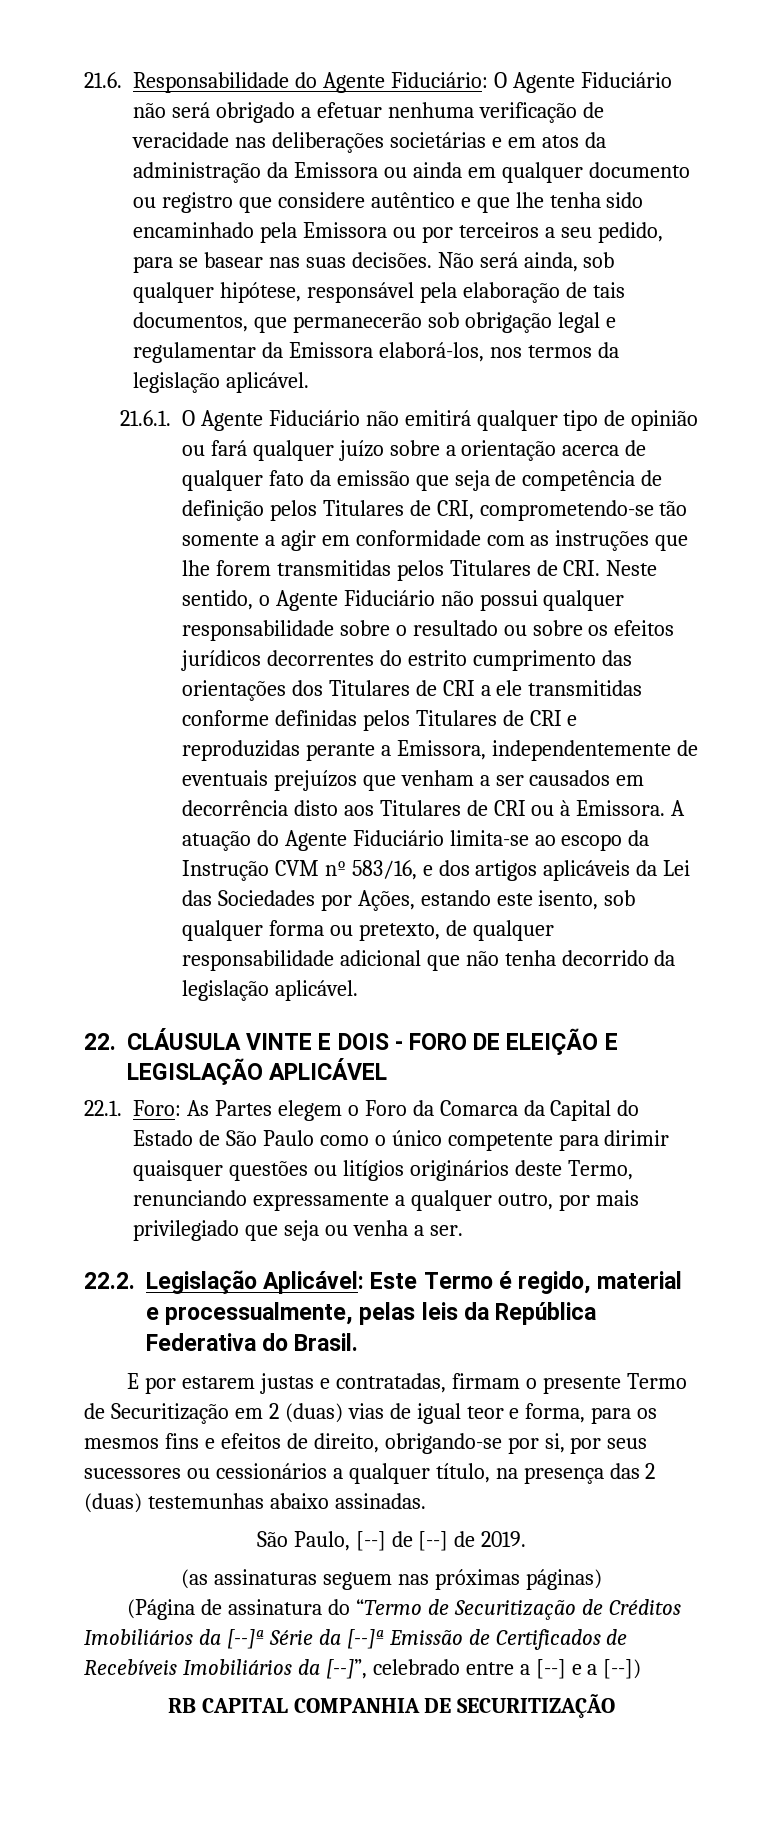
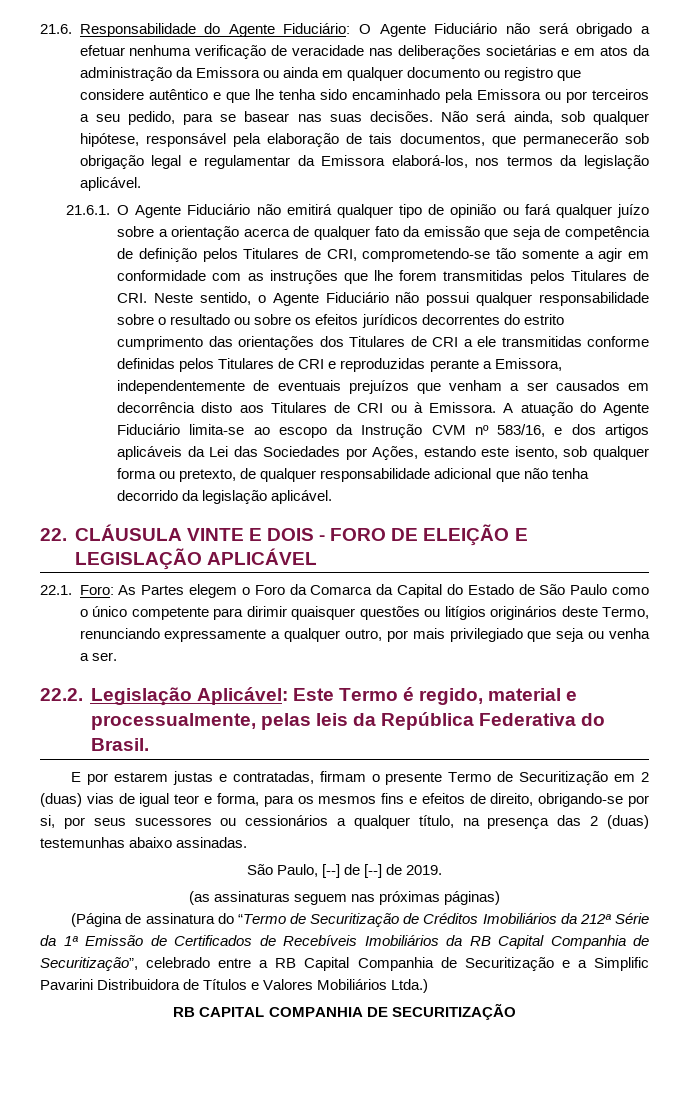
- (Página de assinatura do “Termo de Securitização de Créditos Imobiliários da [--]ª Série da [--]ª Emissão de Certificados de Recebíveis Imobiliários da [--]”, celebrado entre a [--] e a [--])
+ (Página de assinatura do “Termo de Securitização de Créditos Imobiliários da 212ª Série da 1ª Emissão de Certificados de Recebíveis Imobiliários da RB Capital Companhia de Securitização”, celebrado entre a RB Capital Companhia de Securitização e a Simplific Pavarini Distribuidora de Títulos e Valores Mobiliários Ltda.)

